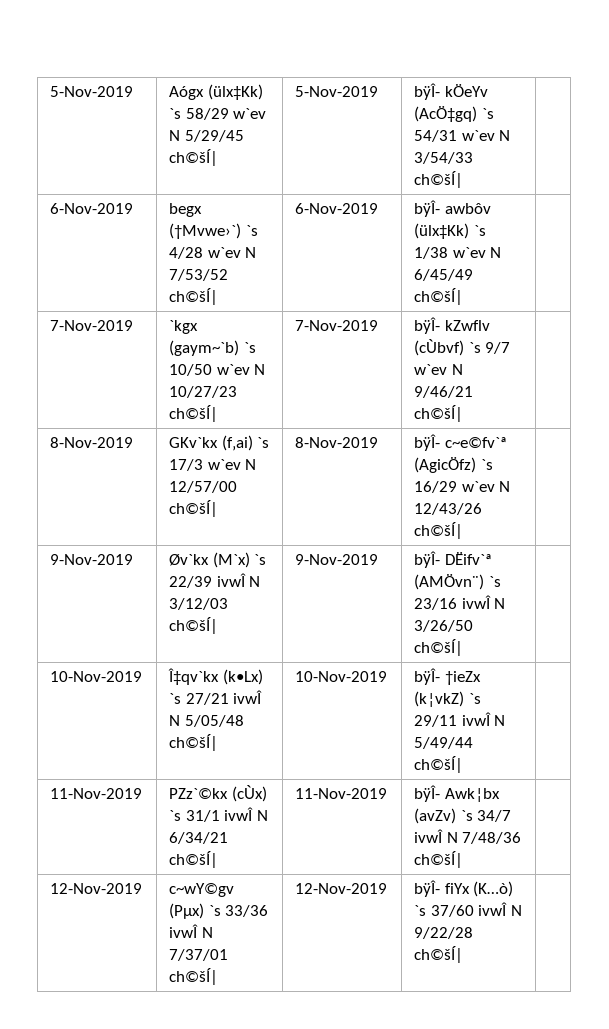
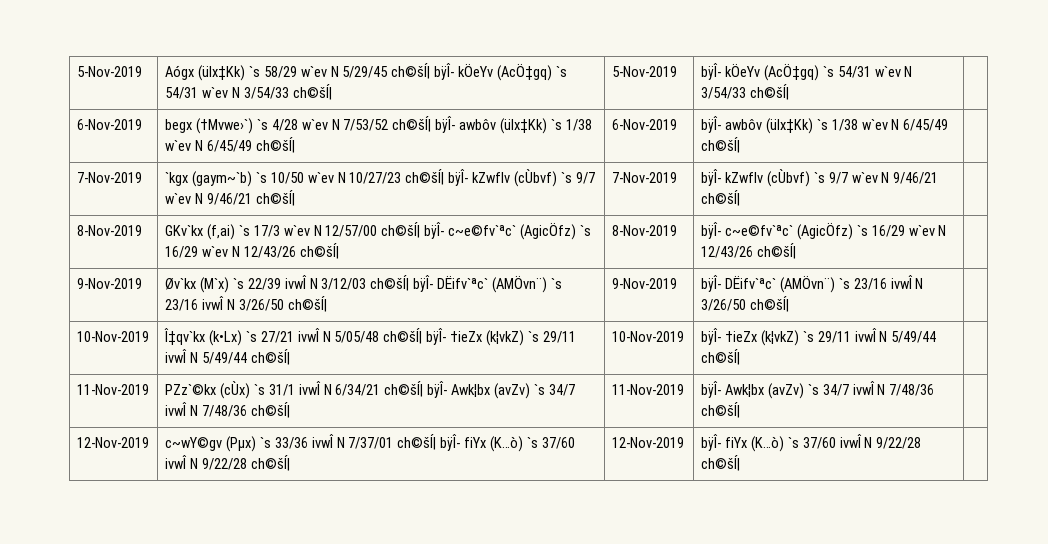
- 5-Nov-2019 | Aógx (ülx‡Kk) `s 58/29 w`ev N 5/29/45 ch©šÍ| | 5-Nov-2019 | bÿÎ- kÖeYv (AcÖ‡gq) `s 54/31 w`ev N 3/54/33 ch©šÍ| |
+ 5-Nov-2019 | Aógx (ülx‡Kk) `s 58/29 w`ev N 5/29/45 ch©šÍ| bÿÎ- kÖeYv (AcÖ‡gq) `s 54/31 w`ev N 3/54/33 ch©šÍ| | 5-Nov-2019 | bÿÎ- kÖeYv (AcÖ‡gq) `s 54/31 w`ev N 3/54/33 ch©šÍ| |
- 6-Nov-2019 | begx (†Mvwe›`) `s 4/28 w`ev N 7/53/52 ch©šÍ| | 6-Nov-2019 | bÿÎ- awbôv (ülx‡Kk) `s 1/38 w`ev N 6/45/49 ch©šÍ| |
+ 6-Nov-2019 | begx (†Mvwe›`) `s 4/28 w`ev N 7/53/52 ch©šÍ| bÿÎ- awbôv (ülx‡Kk) `s 1/38 w`ev N 6/45/49 ch©šÍ| | 6-Nov-2019 | bÿÎ- awbôv (ülx‡Kk) `s 1/38 w`ev N 6/45/49 ch©šÍ| |
- 7-Nov-2019 | `kgx (gaym~`b) `s 10/50 w`ev N 10/27/23 ch©šÍ| | 7-Nov-2019 | bÿÎ- kZwflv (cÙbvf) `s 9/7 w`ev N 9/46/21 ch©šÍ| |
+ 7-Nov-2019 | `kgx (gaym~`b) `s 10/50 w`ev N 10/27/23 ch©šÍ| bÿÎ- kZwflv (cÙbvf) `s 9/7 w`ev N 9/46/21 ch©šÍ| | 7-Nov-2019 | bÿÎ- kZwflv (cÙbvf) `s 9/7 w`ev N 9/46/21 ch©šÍ| |
- 8-Nov-2019 | GKv`kx (f‚ai) `s 17/3 w`ev N 12/57/00 ch©šÍ| | 8-Nov-2019 | bÿÎ- c~e©fv`ª (AgicÖfz) `s 16/29 w`ev N 12/43/26 ch©šÍ| |
+ 8-Nov-2019 | GKv`kx (f‚ai) `s 17/3 w`ev N 12/57/00 ch©šÍ| bÿÎ- c~e©fv`ªc` (AgicÖfz) `s 16/29 w`ev N 12/43/26 ch©šÍ| | 8-Nov-2019 | bÿÎ- c~e©fv`ªc` (AgicÖfz) `s 16/29 w`ev N 12/43/26 ch©šÍ| |
- 9-Nov-2019 | Øv`kx (M`x) `s 22/39 ivwÎ N 3/12/03 ch©šÍ| | 9-Nov-2019 | bÿÎ- DËifv`ª (AMÖvn¨) `s 23/16 ivwÎ N 3/26/50 ch©šÍ| |
+ 9-Nov-2019 | Øv`kx (M`x) `s 22/39 ivwÎ N 3/12/03 ch©šÍ| bÿÎ- DËifv`ªc` (AMÖvn¨) `s 23/16 ivwÎ N 3/26/50 ch©šÍ| | 9-Nov-2019 | bÿÎ- DËifv`ªc` (AMÖvn¨) `s 23/16 ivwÎ N 3/26/50 ch©šÍ| |
- 10-Nov-2019 | Î‡qv`kx (k•Lx) `s 27/21 ivwÎ N 5/05/48 ch©šÍ| | 10-Nov-2019 | bÿÎ- †ieZx (k¦vkZ) `s 29/11 ivwÎ N 5/49/44 ch©šÍ| |
+ 10-Nov-2019 | Î‡qv`kx (k•Lx) `s 27/21 ivwÎ N 5/05/48 ch©šÍ| bÿÎ- †ieZx (k¦vkZ) `s 29/11 ivwÎ N 5/49/44 ch©šÍ| | 10-Nov-2019 | bÿÎ- †ieZx (k¦vkZ) `s 29/11 ivwÎ N 5/49/44 ch©šÍ| |
- 11-Nov-2019 | PZz`©kx (cÙx) `s 31/1 ivwÎ N 6/34/21 ch©šÍ| | 11-Nov-2019 | bÿÎ- Awk¦bx (avZv) `s 34/7 ivwÎ N 7/48/36 ch©šÍ| |
+ 11-Nov-2019 | PZz`©kx (cÙx) `s 31/1 ivwÎ N 6/34/21 ch©šÍ| bÿÎ- Awk¦bx (avZv) `s 34/7 ivwÎ N 7/48/36 ch©šÍ| | 11-Nov-2019 | bÿÎ- Awk¦bx (avZv) `s 34/7 ivwÎ N 7/48/36 ch©šÍ| |
- 12-Nov-2019 | c~wY©gv (Pµx) `s 33/36 ivwÎ N 7/37/01 ch©šÍ| | 12-Nov-2019 | bÿÎ- fiYx (K…ò) `s 37/60 ivwÎ N 9/22/28 ch©šÍ| |
+ 12-Nov-2019 | c~wY©gv (Pµx) `s 33/36 ivwÎ N 7/37/01 ch©šÍ| bÿÎ- fiYx (K…ò) `s 37/60 ivwÎ N 9/22/28 ch©šÍ| | 12-Nov-2019 | bÿÎ- fiYx (K…ò) `s 37/60 ivwÎ N 9/22/28 ch©šÍ| |

